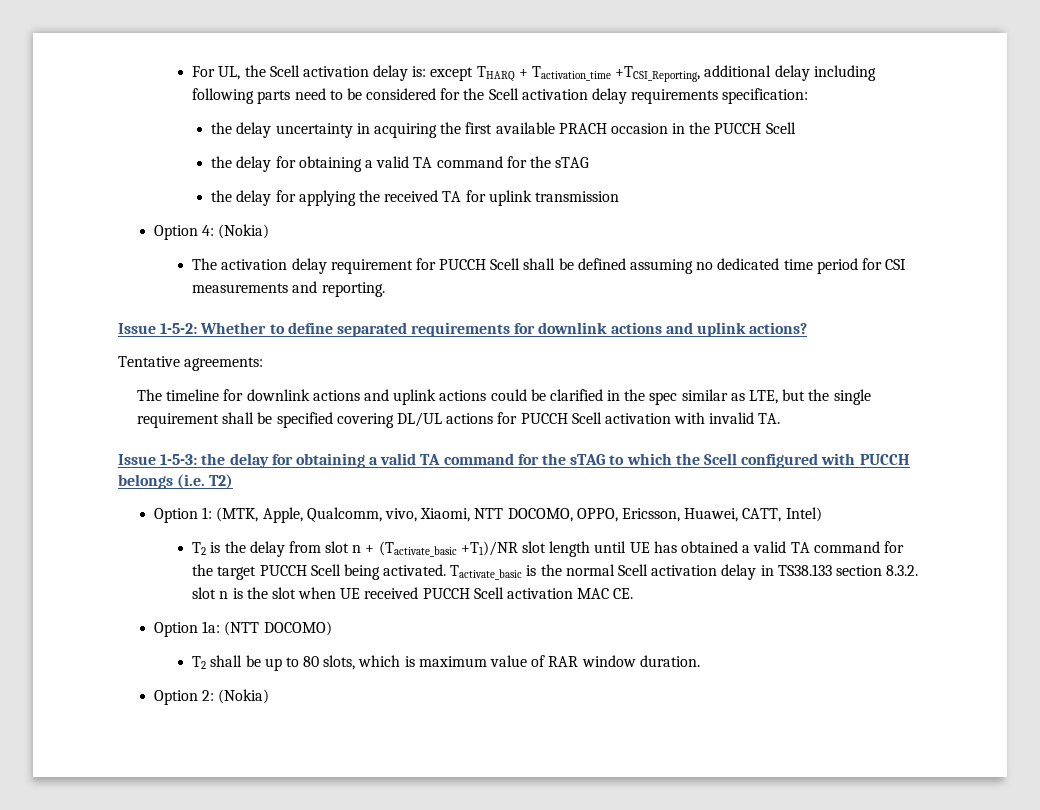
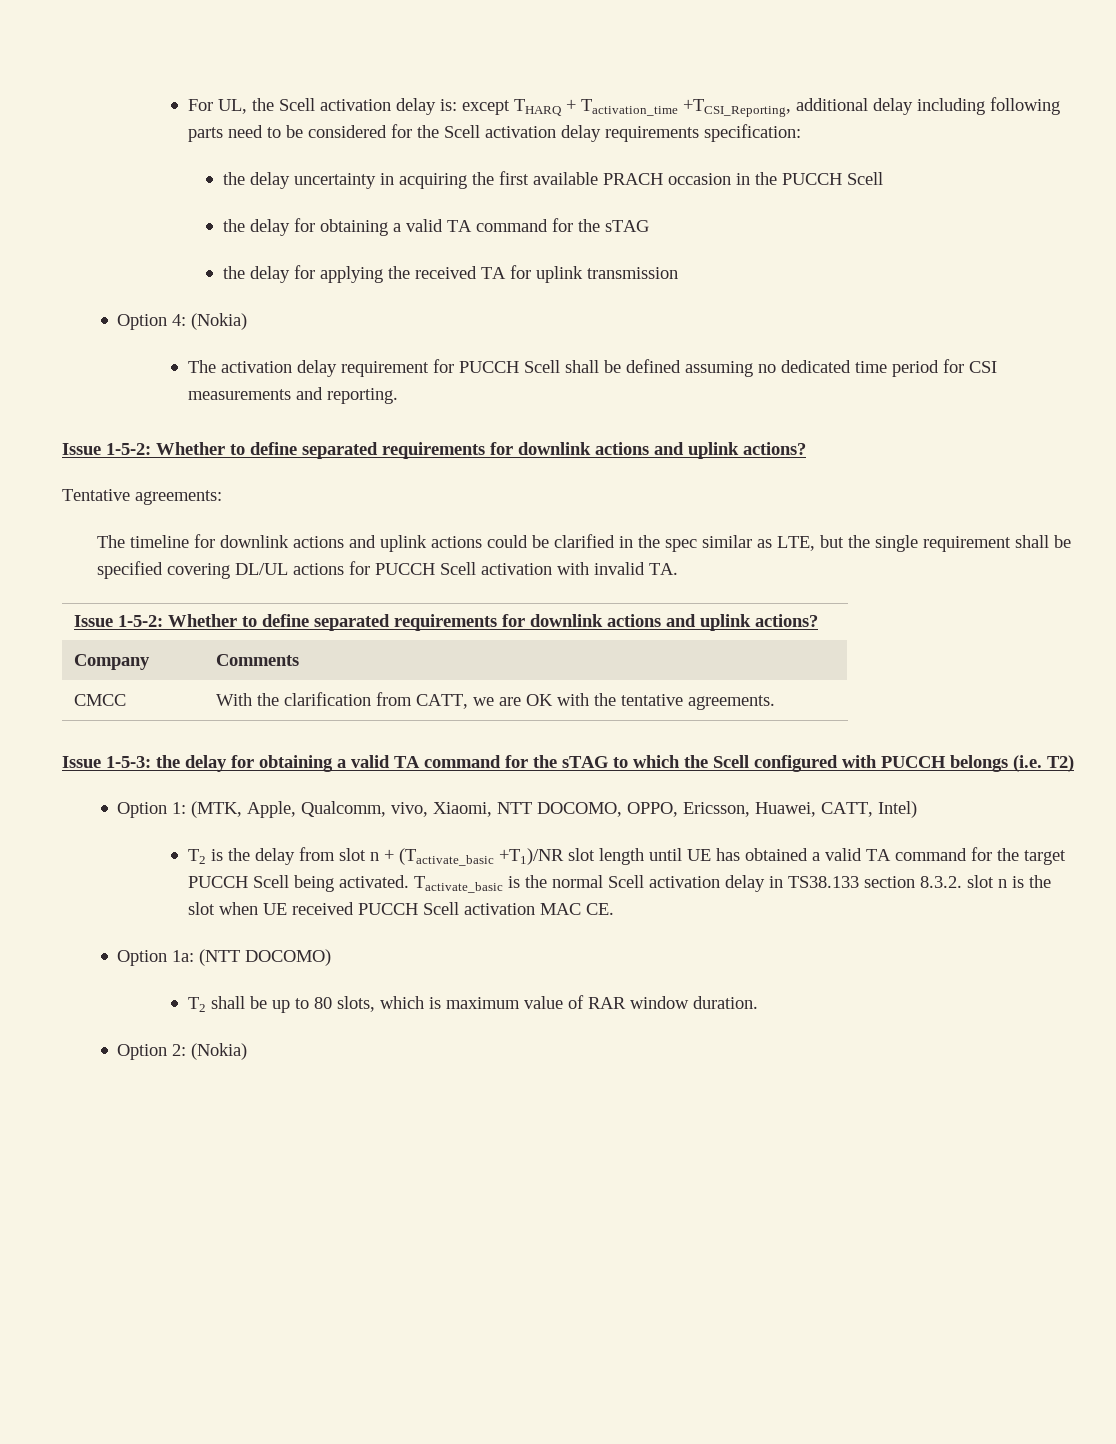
  The timeline for downlink actions and uplink actions could be clarified in the spec similar as LTE, but the single requirement shall be specified covering DL/UL actions for PUCCH Scell activation with invalid TA.
+ Issue 1-5-2: Whether to define separated requirements for downlink actions and uplink actions?
+ Company | Comments
+ CMCC | With the clarification from CATT, we are OK with the tentative agreements.

